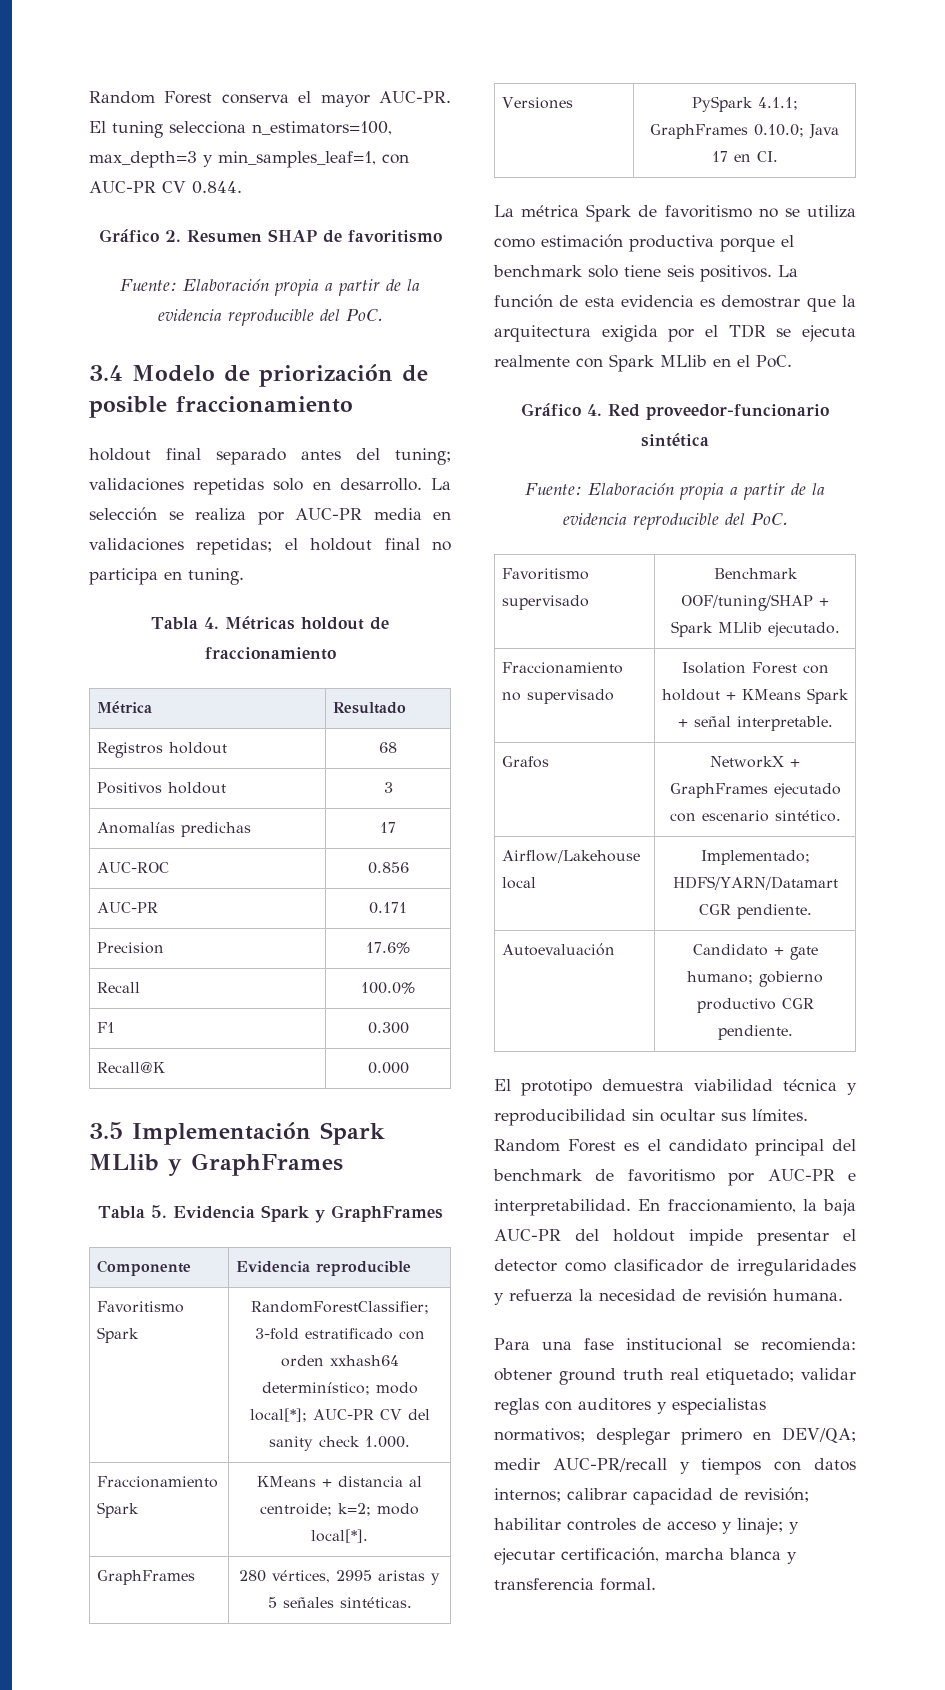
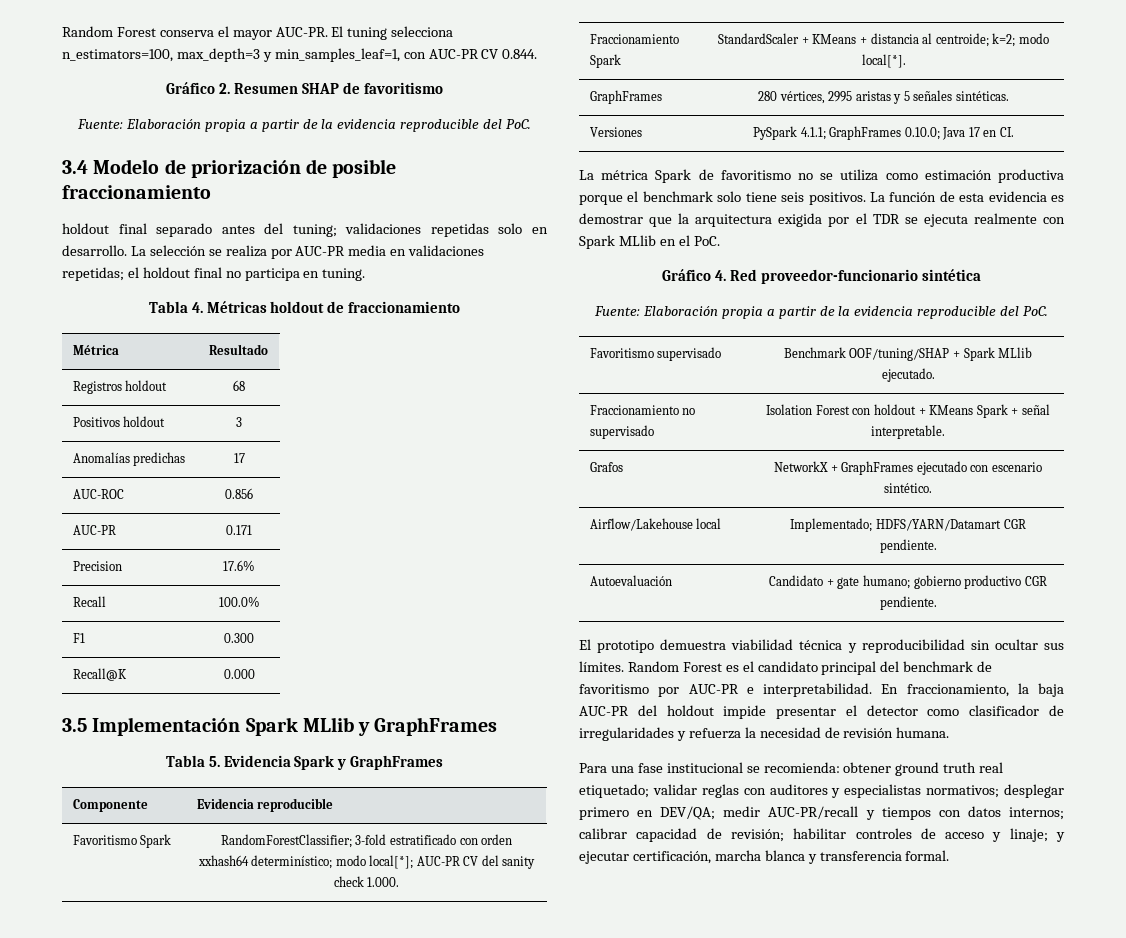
- Fraccionamiento Spark | KMeans + distancia al centroide; k=2; modo local[*].
+ Fraccionamiento Spark | StandardScaler + KMeans + distancia al centroide; k=2; modo local[*].

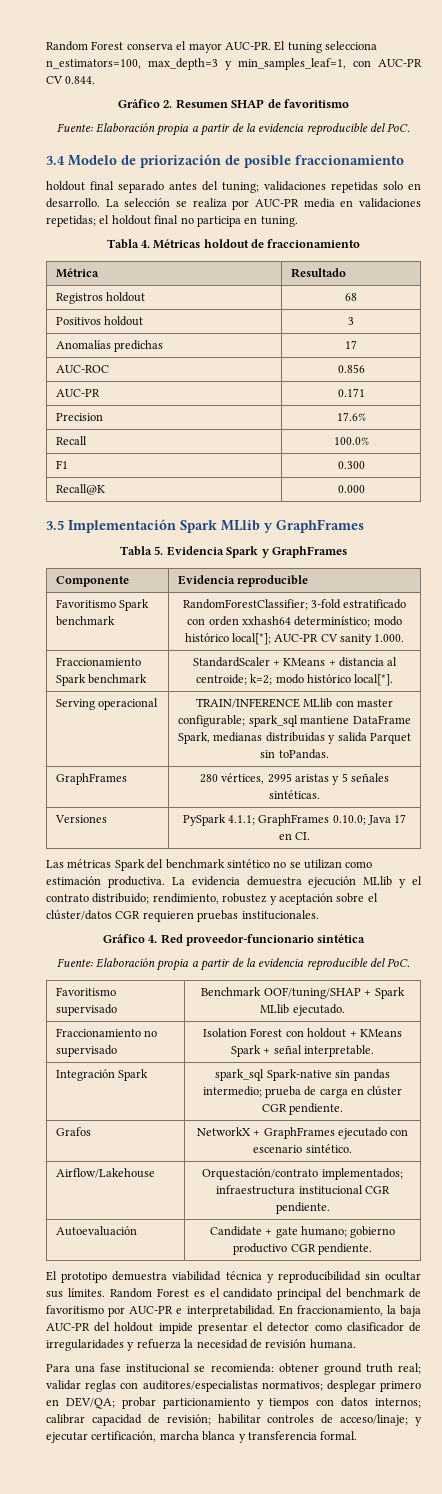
- Favoritismo Spark | RandomForestClassifier; 3-fold estratificado con orden xxhash64 determinístico; modo local[*]; AUC-PR CV del sanity check 1.000.
+ Favoritismo Spark benchmark | RandomForestClassifier; 3-fold estratificado con orden xxhash64 determinístico; modo histórico local[*]; AUC-PR CV sanity 1.000.
- Fraccionamiento Spark | StandardScaler + KMeans + distancia al centroide; k=2; modo local[*].
+ Fraccionamiento Spark benchmark | StandardScaler + KMeans + distancia al centroide; k=2; modo histórico local[*].
+ Serving operacional | TRAIN/INFERENCE MLlib con master configurable; spark_sql mantiene DataFrame Spark, medianas distribuidas y salida Parquet sin toPandas.
- La métrica Spark de favoritismo no se utiliza como estimación productiva porque el benchmark solo tiene seis positivos. La función de esta evidencia es demostrar que la arquitectura exigida por el TDR se ejecuta realmente con Spark MLlib en el PoC.
+ Las métricas Spark del benchmark sintético no se utilizan como estimación productiva. La evidencia demuestra ejecución MLlib y el contrato distribuido; rendimiento, robustez y aceptación sobre el clúster/datos CGR requieren pruebas institucionales.
+ Integración Spark | spark_sql Spark-native sin pandas intermedio; prueba de carga en clúster CGR pendiente.
- Airflow/Lakehouse local | Implementado; HDFS/YARN/Datamart CGR pendiente.
+ Airflow/Lakehouse | Orquestación/contrato implementados; infraestructura institucional CGR pendiente.
- Autoevaluación | Candidato + gate humano; gobierno productivo CGR pendiente.
+ Autoevaluación | Candidate + gate humano; gobierno productivo CGR pendiente.
- Para una fase institucional se recomienda: obtener ground truth real etiquetado; validar reglas con auditores y especialistas normativos; desplegar primero en DEV/QA; medir AUC-PR/recall y tiempos con datos internos; calibrar capacidad de revisión; habilitar controles de acceso y linaje; y ejecutar certificación, marcha blanca y transferencia formal.
+ Para una fase institucional se recomienda: obtener ground truth real; validar reglas con auditores/especialistas normativos; desplegar primero en DEV/QA; probar particionamiento y tiempos con datos internos; calibrar capacidad de revisión; habilitar controles de acceso/linaje; y ejecutar certificación, marcha blanca y transferencia formal.

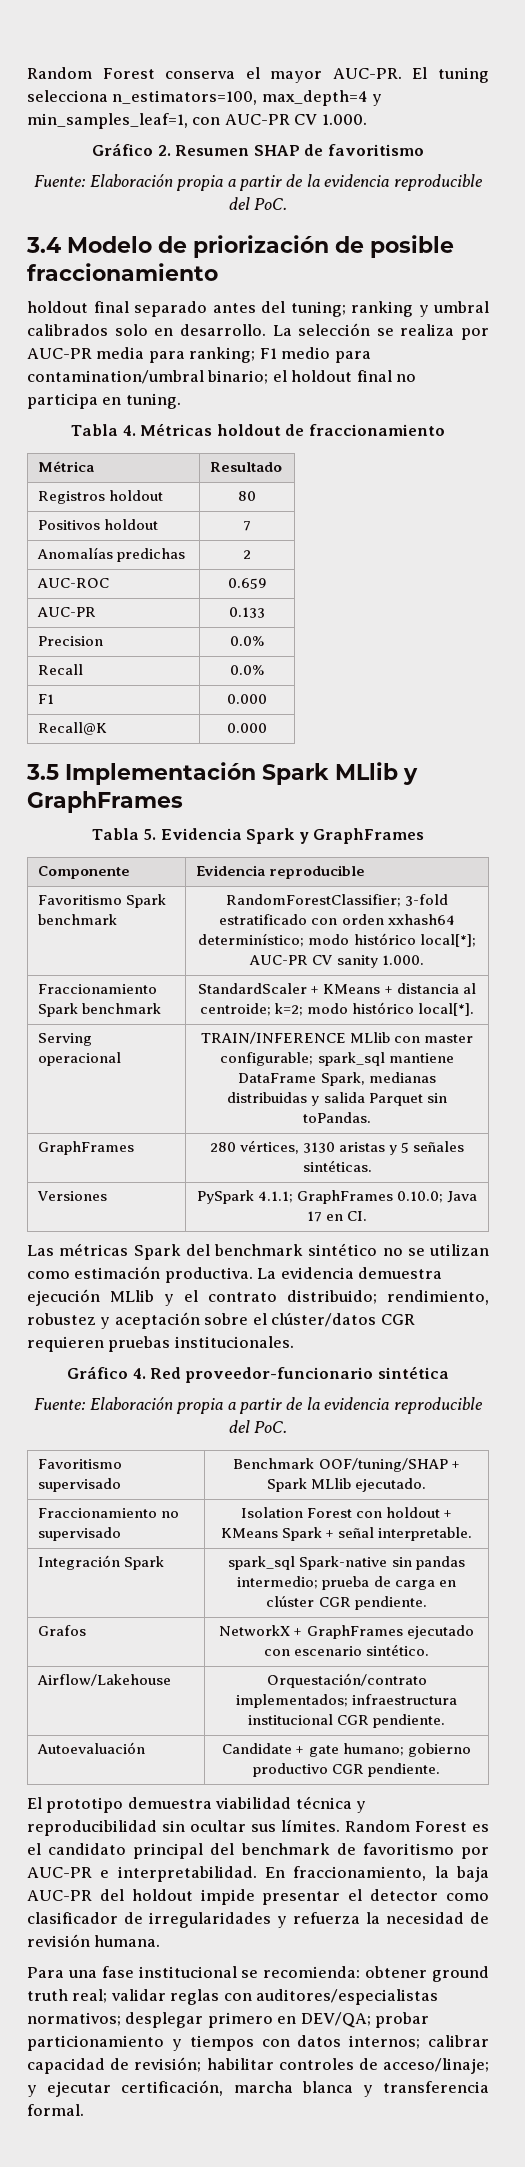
- El tuning selecciona n_estimators=100, max_depth=3 y min_samples_leaf=1, con AUC-PR CV 0.844.
+ El tuning selecciona n_estimators=100, max_depth=4 y min_samples_leaf=1, con AUC-PR CV 1.000.
- holdout final separado antes del tuning; validaciones repetidas solo en desarrollo.
+ holdout final separado antes del tuning; ranking y umbral calibrados solo en desarrollo.
- La selección se realiza por AUC-PR media en validaciones repetidas; el holdout final no participa en tuning.
+ La selección se realiza por AUC-PR media para ranking; F1 medio para contamination/umbral binario; el holdout final no participa en tuning.
- Registros holdout | 68
+ Registros holdout | 80
- Positivos holdout | 3
+ Positivos holdout | 7
- Anomalías predichas | 17
+ Anomalías predichas | 2
- AUC-ROC | 0.856
+ AUC-ROC | 0.659
- AUC-PR | 0.171
+ AUC-PR | 0.133
- Precision | 17.6%
+ Precision | 0.0%
- Recall | 100.0%
+ Recall | 0.0%
- F1 | 0.300
+ F1 | 0.000
- GraphFrames | 280 vértices, 2995 aristas y 5 señales sintéticas.
+ GraphFrames | 280 vértices, 3130 aristas y 5 señales sintéticas.

